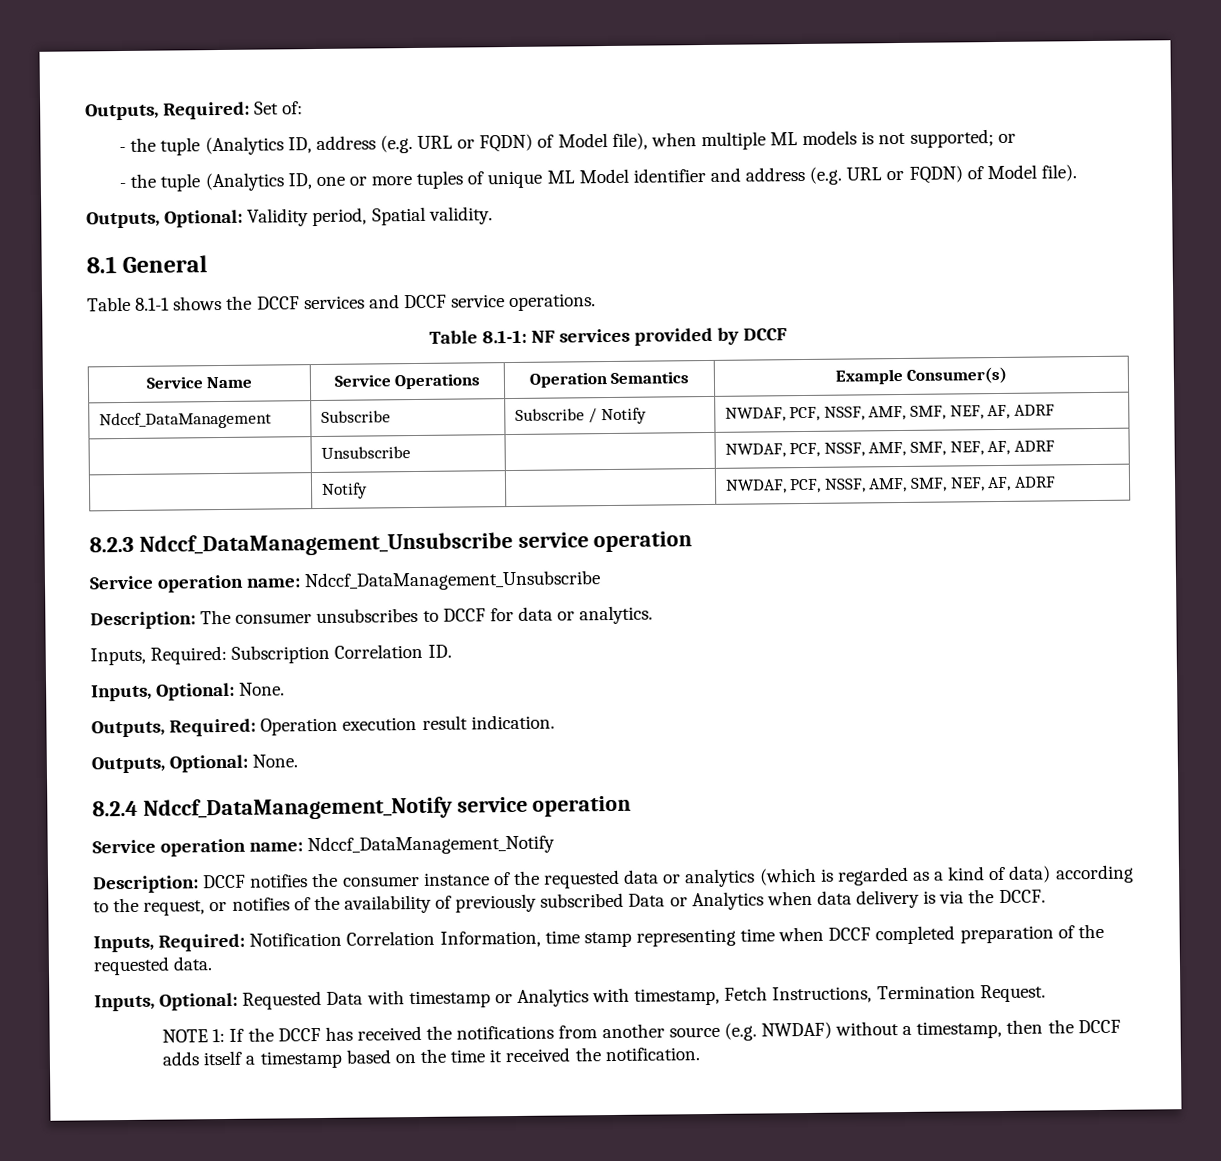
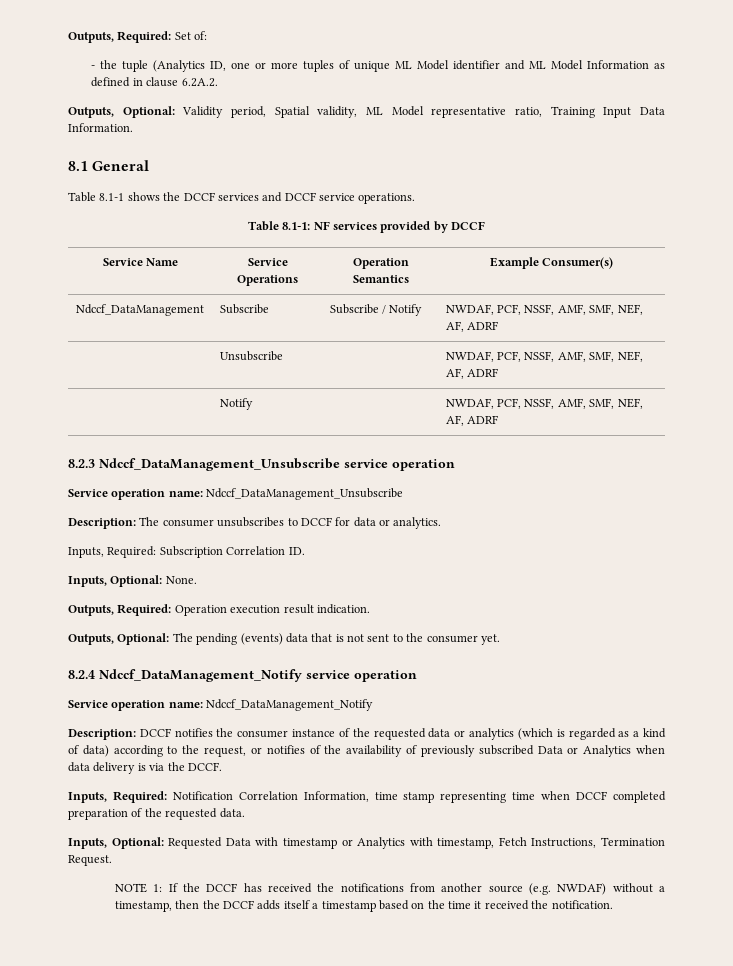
- - the tuple (Analytics ID, address (e.g. URL or FQDN) of Model file), when multiple ML models is not supported; or
- - the tuple (Analytics ID, one or more tuples of unique ML Model identifier and address (e.g. URL or FQDN) of Model file).
+ - the tuple (Analytics ID, one or more tuples of unique ML Model identifier and ML Model Information as defined in clause 6.2A.2.
- Outputs, Optional: Validity period, Spatial validity.
+ Outputs, Optional: Validity period, Spatial validity, ML Model representative ratio, Training Input Data Information.
- Outputs, Optional: None.
+ Outputs, Optional: The pending (events) data that is not sent to the consumer yet.

